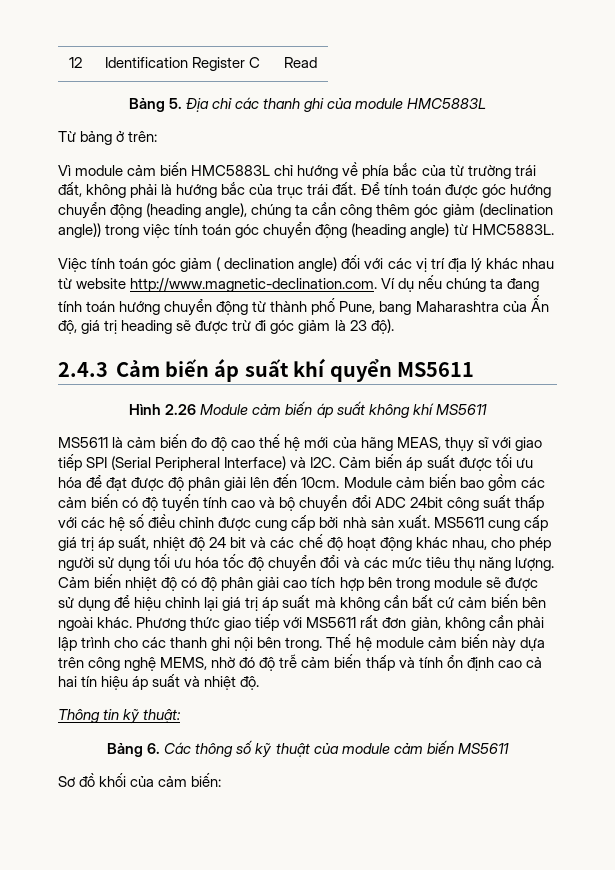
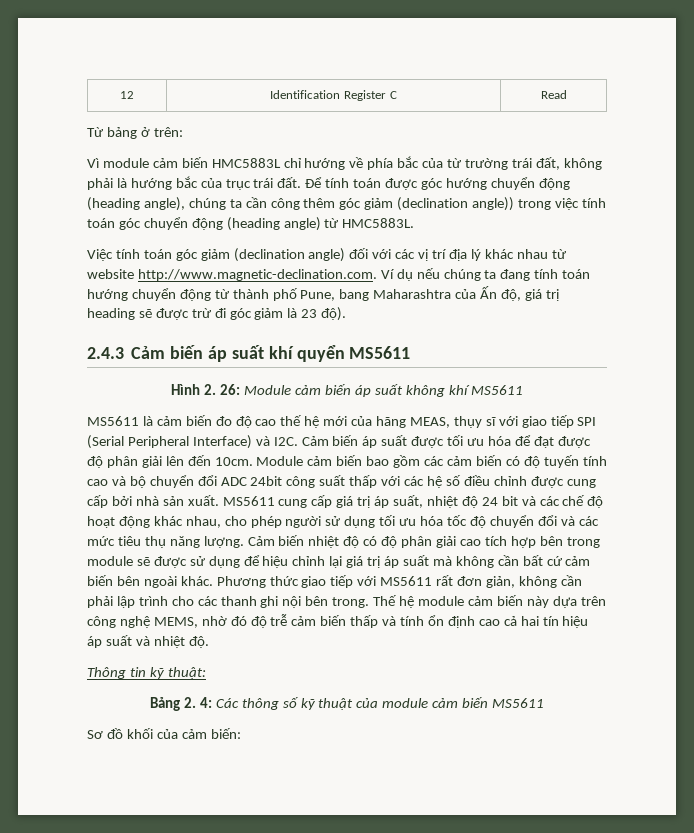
- Bảng 5. Địa chỉ các thanh ghi của module HMC5883L
- Việc tính toán góc giảm ( declination angle) đối với các vị trí địa lý khác nhau từ website http://www.magnetic-declination.com. Ví dụ nếu chúng ta đang tính toán hướng chuyển động từ thành phố Pune, bang Maharashtra của Ấn độ, giá trị heading sẽ được trừ đi góc giảm là 23 độ).
+ Việc tính toán góc giảm (declination angle) đối với các vị trí địa lý khác nhau từ website http://www.magnetic-declination.com. Ví dụ nếu chúng ta đang tính toán hướng chuyển động từ thành phố Pune, bang Maharashtra của Ấn độ, giá trị heading sẽ được trừ đi góc giảm là 23 độ).
- Hình 2.26 Module cảm biến áp suất không khí MS5611
+ Hình 2. 26: Module cảm biến áp suất không khí MS5611
- Bảng 6. Các thông số kỹ thuật của module cảm biến MS5611
+ Bảng 2. 4: Các thông số kỹ thuật của module cảm biến MS5611

